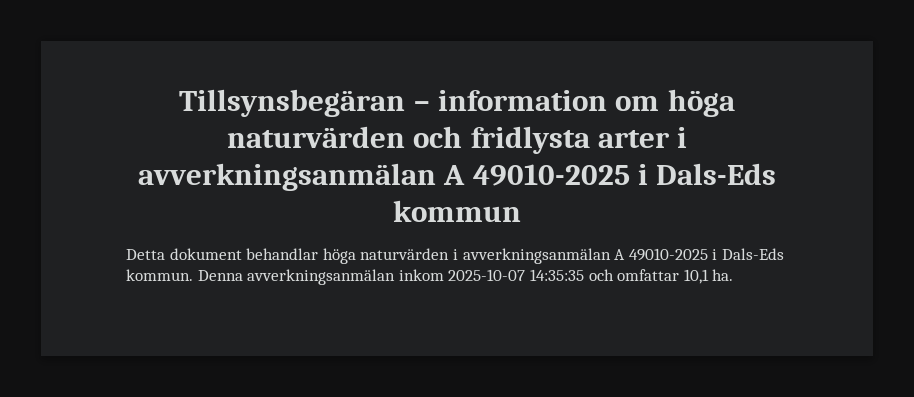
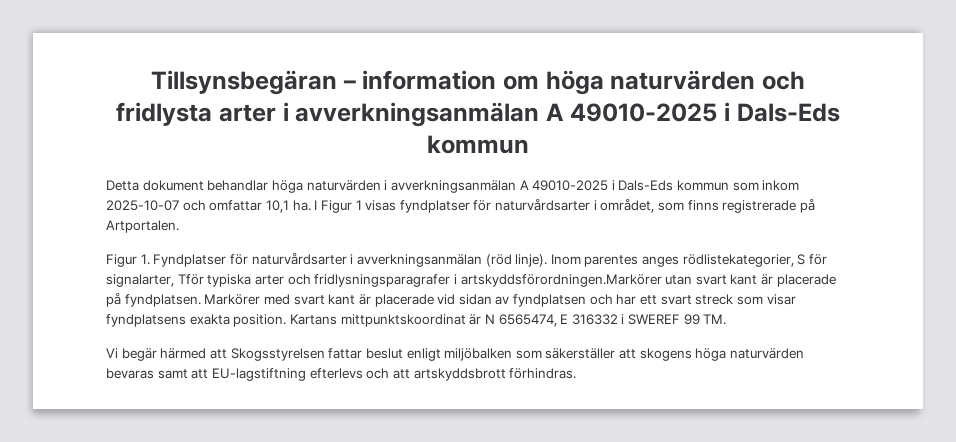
- Detta dokument behandlar höga naturvärden i avverkningsanmälan A 49010-2025 i Dals-Eds kommun. Denna avverkningsanmälan inkom 2025-10-07 14:35:35 och omfattar 10,1 ha.
+ Detta dokument behandlar höga naturvärden i avverkningsanmälan A 49010-2025 i Dals-Eds kommun som inkom 2025-10-07 och omfattar 10,1 ha.
+ I Figur 1 visas fyndplatser för naturvårdsarter i området, som finns registrerade på Artportalen.
+ Figur 1. Fyndplatser för naturvårdsarter i avverkningsanmälan (röd linje). Inom parentes anges rödlistekategorier, S för signalarter, Tför typiska arter och fridlysningsparagrafer i artskyddsförordningen.Markörer utan svart kant är placerade på fyndplatsen. Markörer med svart kant är placerade vid sidan av fyndplatsen och har ett svart streck som visar fyndplatsens exakta position. Kartans mittpunktskoordinat är N 6565474, E 316332 i SWEREF 99 TM.
+ Vi begär härmed att Skogsstyrelsen fattar beslut enligt miljöbalken som säkerställer att skogens höga naturvärden bevaras samt att EU-lagstiftning efterlevs och att artskyddsbrott förhindras.

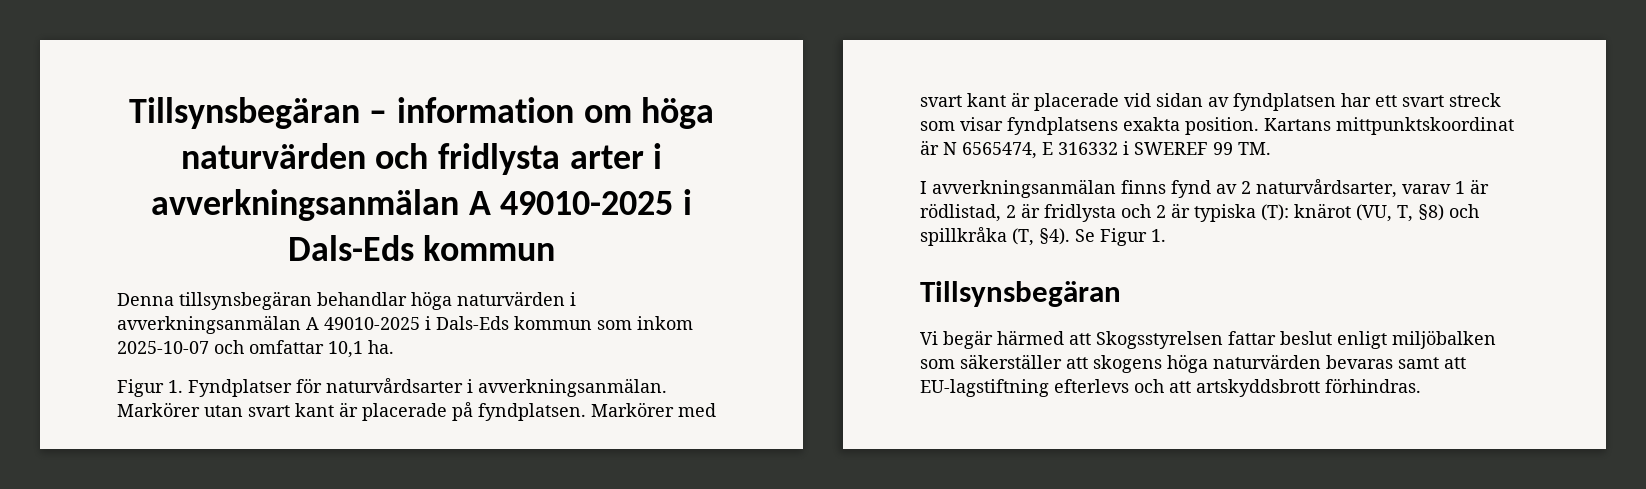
- Detta dokument behandlar höga naturvärden i avverkningsanmälan A 49010-2025 i Dals-Eds kommun som inkom 2025-10-07 och omfattar 10,1 ha. I Figur 1 visas fyndplatser för naturvårdsarter i området, som finns registrerade på Artportalen.
+ Denna tillsynsbegäran behandlar höga naturvärden i avverkningsanmälan A 49010-2025 i Dals-Eds kommun som inkom 2025-10-07 och omfattar 10,1 ha.
- Figur 1. Fyndplatser för naturvårdsarter i avverkningsanmälan (röd linje). Inom parentes anges rödlistekategorier, S för signalarter, Tför typiska arter och fridlysningsparagrafer i artskyddsförordningen.Markörer utan svart kant är placerade på fyndplatsen.
+ Figur 1. Fyndplatser för naturvårdsarter i avverkningsanmälan. Markörer utan svart kant är placerade på fyndplatsen.
- Markörer med svart kant är placerade vid sidan av fyndplatsen och har ett svart streck som visar fyndplatsens exakta position.
+ Markörer med svart kant är placerade vid sidan av fyndplatsen har ett svart streck som visar fyndplatsens exakta position.
+ I avverkningsanmälan finns fynd av 2 naturvårdsarter, varav 1 är rödlistad, 2 är fridlysta och 2 är typiska (T): knärot (VU, T, §8) och spillkråka (T, §4). Se Figur 1.
+ Tillsynsbegäran

